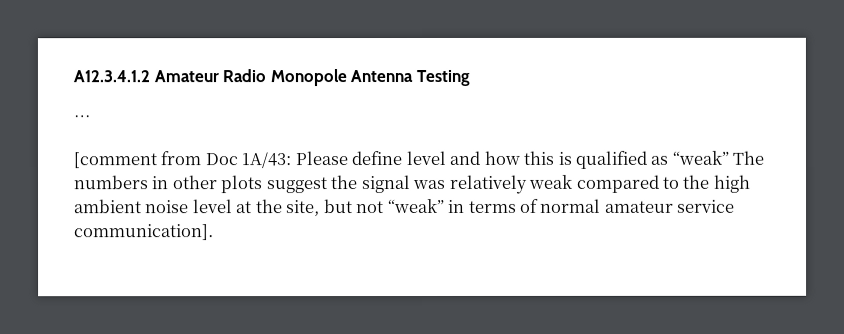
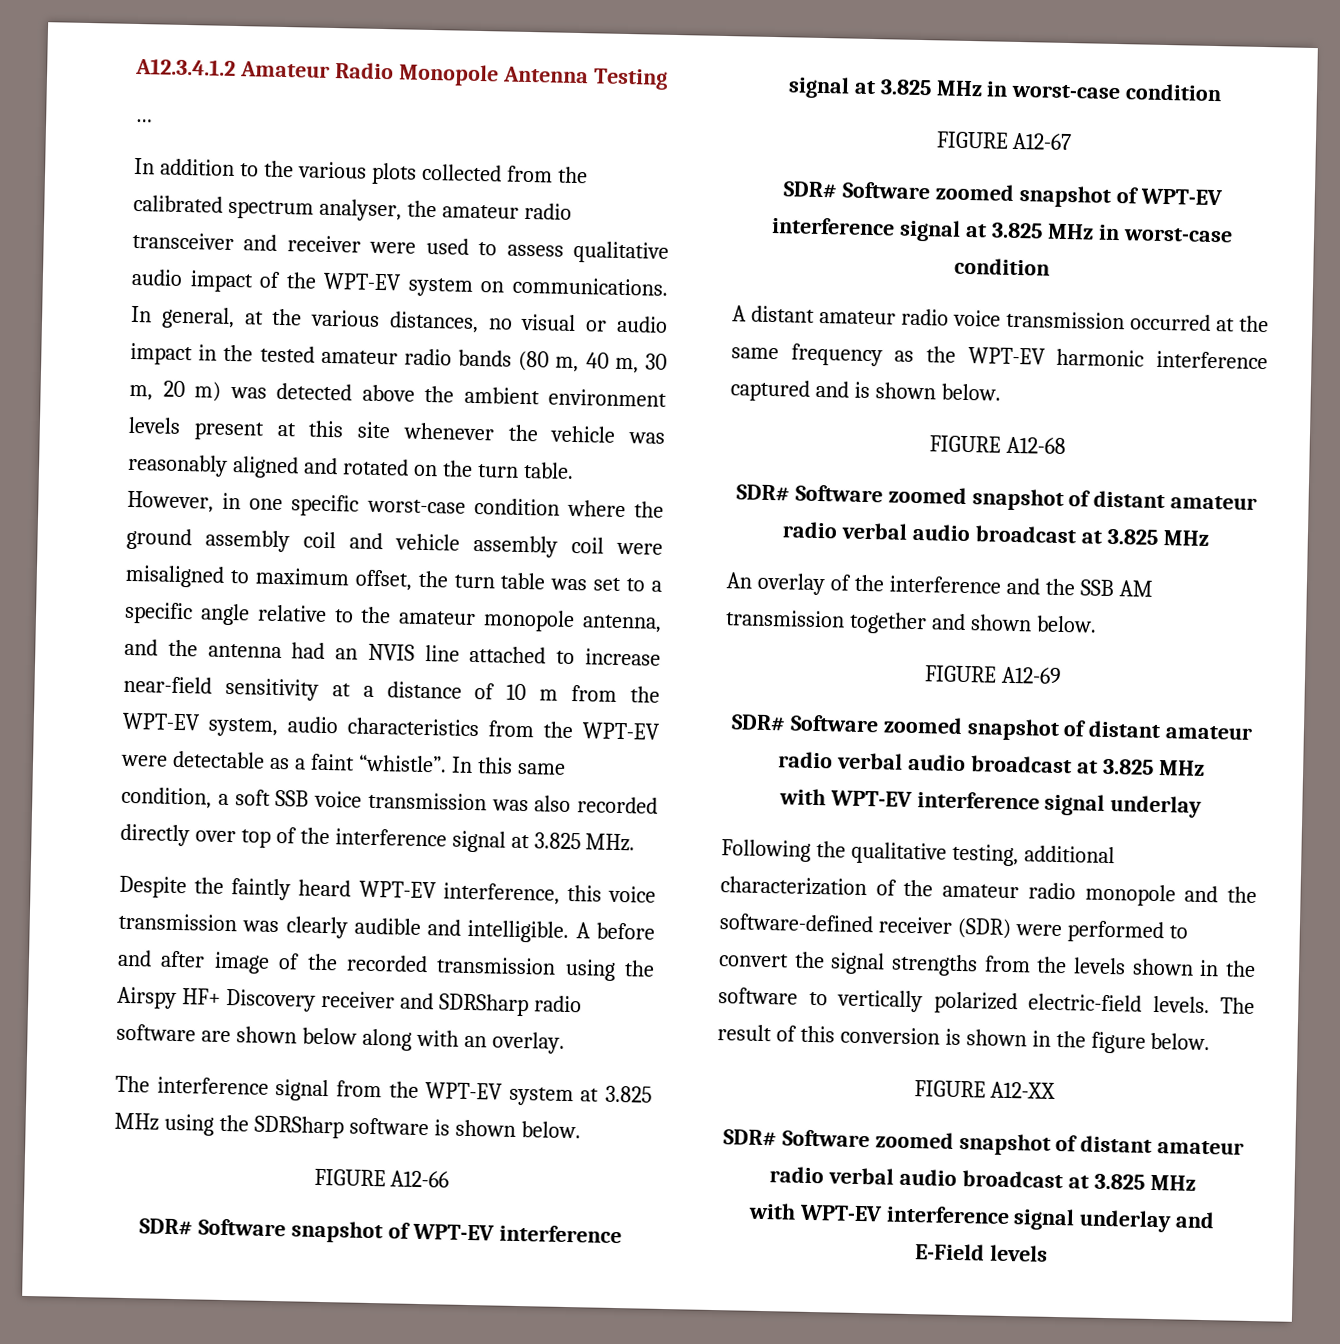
- [comment from Doc 1A/43: Please define level and how this is qualified as “weak” The numbers in other plots suggest the signal was relatively weak compared to the high ambient noise level at the site, but not “weak” in terms of normal amateur service communication].
+ In addition to the various plots collected from the calibrated spectrum analyser, the amateur radio transceiver and receiver were used to assess qualitative audio impact of the WPT-EV system on communications. In general, at the various distances, no visual or audio impact in the tested amateur radio bands (80 m, 40 m, 30 m, 20 m) was detected above the ambient environment levels present at this site whenever the vehicle was reasonably aligned and rotated on the turn table. However, in one specific worst-case condition where the ground assembly coil and vehicle assembly coil were misaligned to maximum offset, the turn table was set to a specific angle relative to the amateur monopole antenna, and the antenna had an NVIS line attached to increase near-field sensitivity at a distance of 10 m from the WPT-EV system, audio characteristics from the WPT-EV were detectable as a faint “whistle”. In this same condition, a soft SSB voice transmission was also recorded directly over top of the interference signal at 3.825 MHz.
+ Despite the faintly heard WPT-EV interference, this voice transmission was clearly audible and intelligible. A before and after image of the recorded transmission using the Airspy HF+ Discovery receiver and SDRSharp radio software are shown below along with an overlay.
+ The interference signal from the WPT-EV system at 3.825 MHz using the SDRSharp software is shown below.
+ FIGURE A12-66
+ SDR# Software snapshot of WPT-EV interference signal at 3.825 MHz in worst-case condition
+ FIGURE A12-67
+ SDR# Software zoomed snapshot of WPT-EV interference signal at 3.825 MHz in worst-case condition
+ A distant amateur radio voice transmission occurred at the same frequency as the WPT-EV harmonic interference captured and is shown below.
+ FIGURE A12-68
+ SDR# Software zoomed snapshot of distant amateur radio verbal audio broadcast at 3.825 MHz
+ An overlay of the interference and the SSB AM transmission together and shown below.
+ FIGURE A12-69
+ SDR# Software zoomed snapshot of distant amateur radio verbal audio broadcast at 3.825 MHz
+ with WPT-EV interference signal underlay
+ Following the qualitative testing, additional characterization of the amateur radio monopole and the software-defined receiver (SDR) were performed to convert the signal strengths from the levels shown in the software to vertically polarized electric-field levels. The result of this conversion is shown in the figure below.
+ FIGURE A12-XX
+ SDR# Software zoomed snapshot of distant amateur radio verbal audio broadcast at 3.825 MHz
+ with WPT-EV interference signal underlay and E-Field levels

